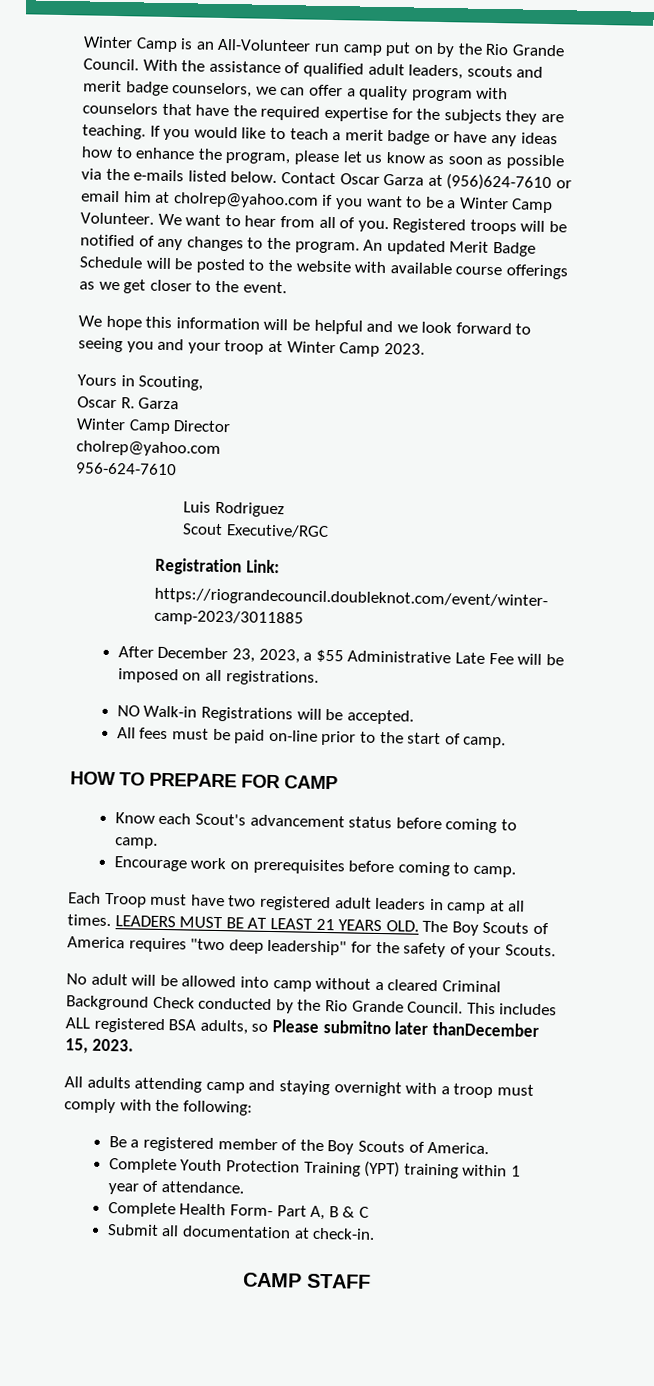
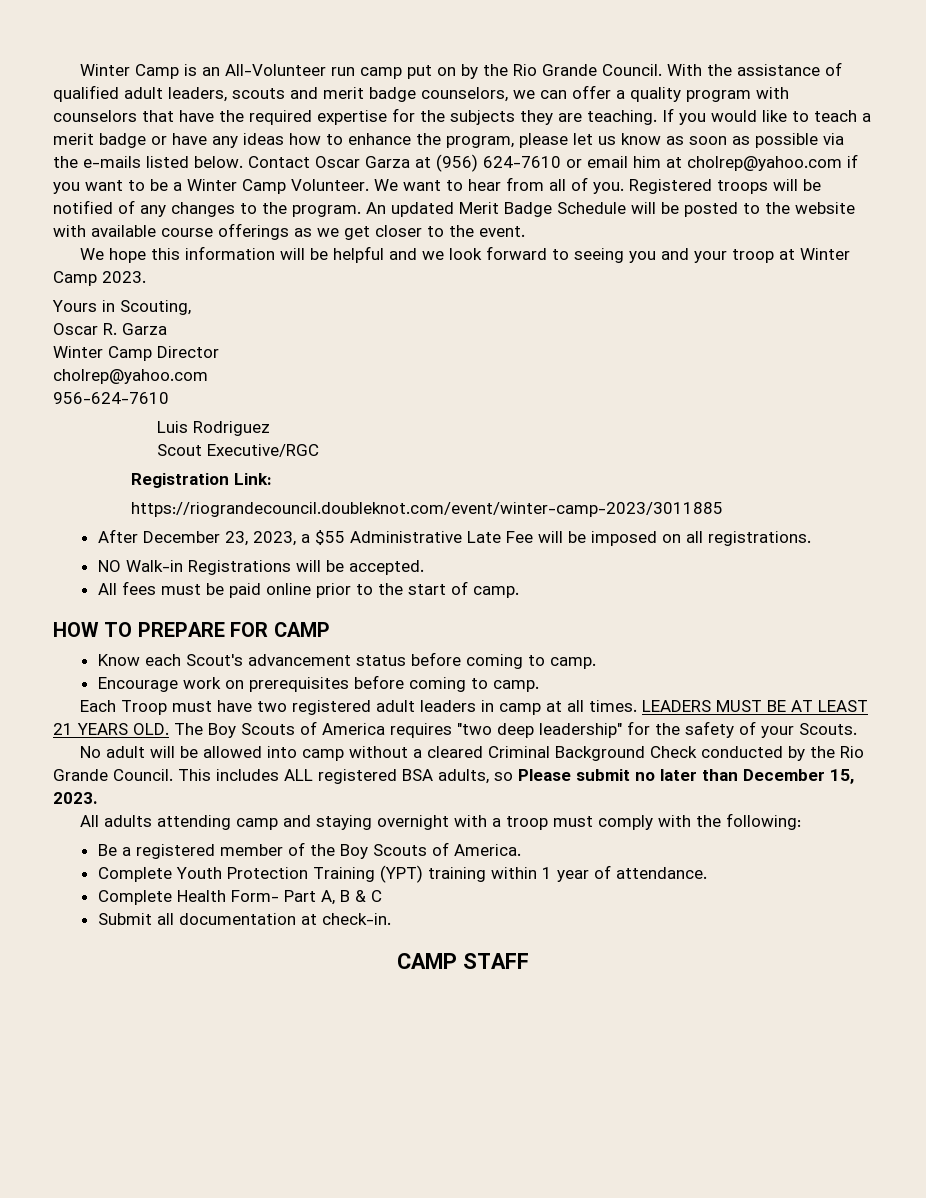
- Contact Oscar Garza at (956)624-7610 or email him at cholrep@yahoo.com if you want to be a Winter Camp Volunteer.
+ Contact Oscar Garza at (956) 624-7610 or email him at cholrep@yahoo.com if you want to be a Winter Camp Volunteer.
- All fees must be paid on-line prior to the start of camp.
+ All fees must be paid online prior to the start of camp.
- This includes ALL registered BSA adults, so Please submitno later thanDecember 15, 2023.
+ This includes ALL registered BSA adults, so Please submit no later than December 15, 2023.

